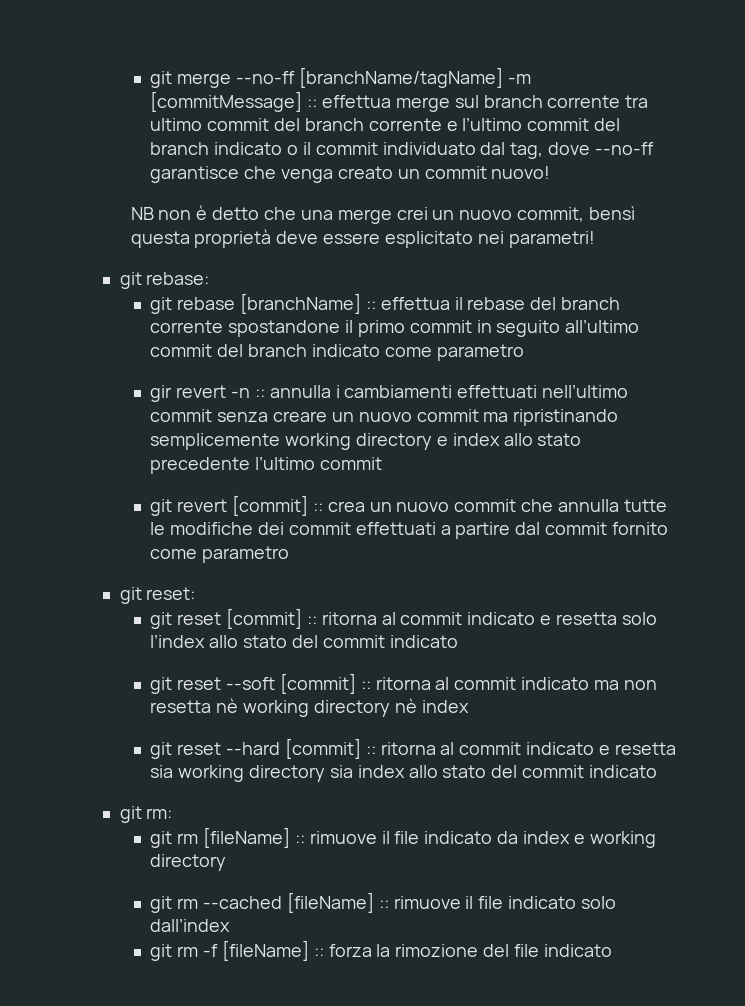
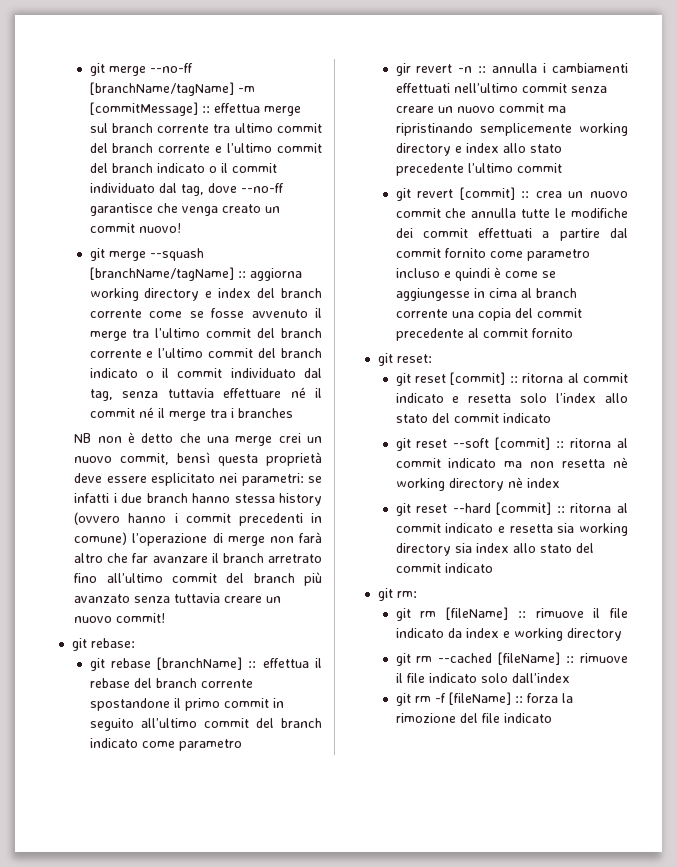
+ git merge --squash [branchName/tagName] :: aggiorna working directory e index del branch corrente come se fosse avvenuto il merge tra l’ultimo commit del branch corrente e l’ultimo commit del branch indicato o il commit individuato dal tag, senza tuttavia effettuare né il commit né il merge tra i branches
- NB non è detto che una merge crei un nuovo commit, bensì questa proprietà deve essere esplicitato nei parametri!
+ NB non è detto che una merge crei un nuovo commit, bensì questa proprietà deve essere esplicitato nei parametri: se infatti i due branch hanno stessa history (ovvero hanno i commit precedenti in comune) l’operazione di merge non farà altro che far avanzare il branch arretrato fino all’ultimo commit del branch più avanzato senza tuttavia creare un nuovo commit!
- git revert [commit] :: crea un nuovo commit che annulla tutte le modifiche dei commit effettuati a partire dal commit fornito come parametro
+ git revert [commit] :: crea un nuovo commit che annulla tutte le modifiche dei commit effettuati a partire dal commit fornito come parametro incluso e quindi è come se aggiungesse in cima al branch corrente una copia del commit precedente al commit fornito

